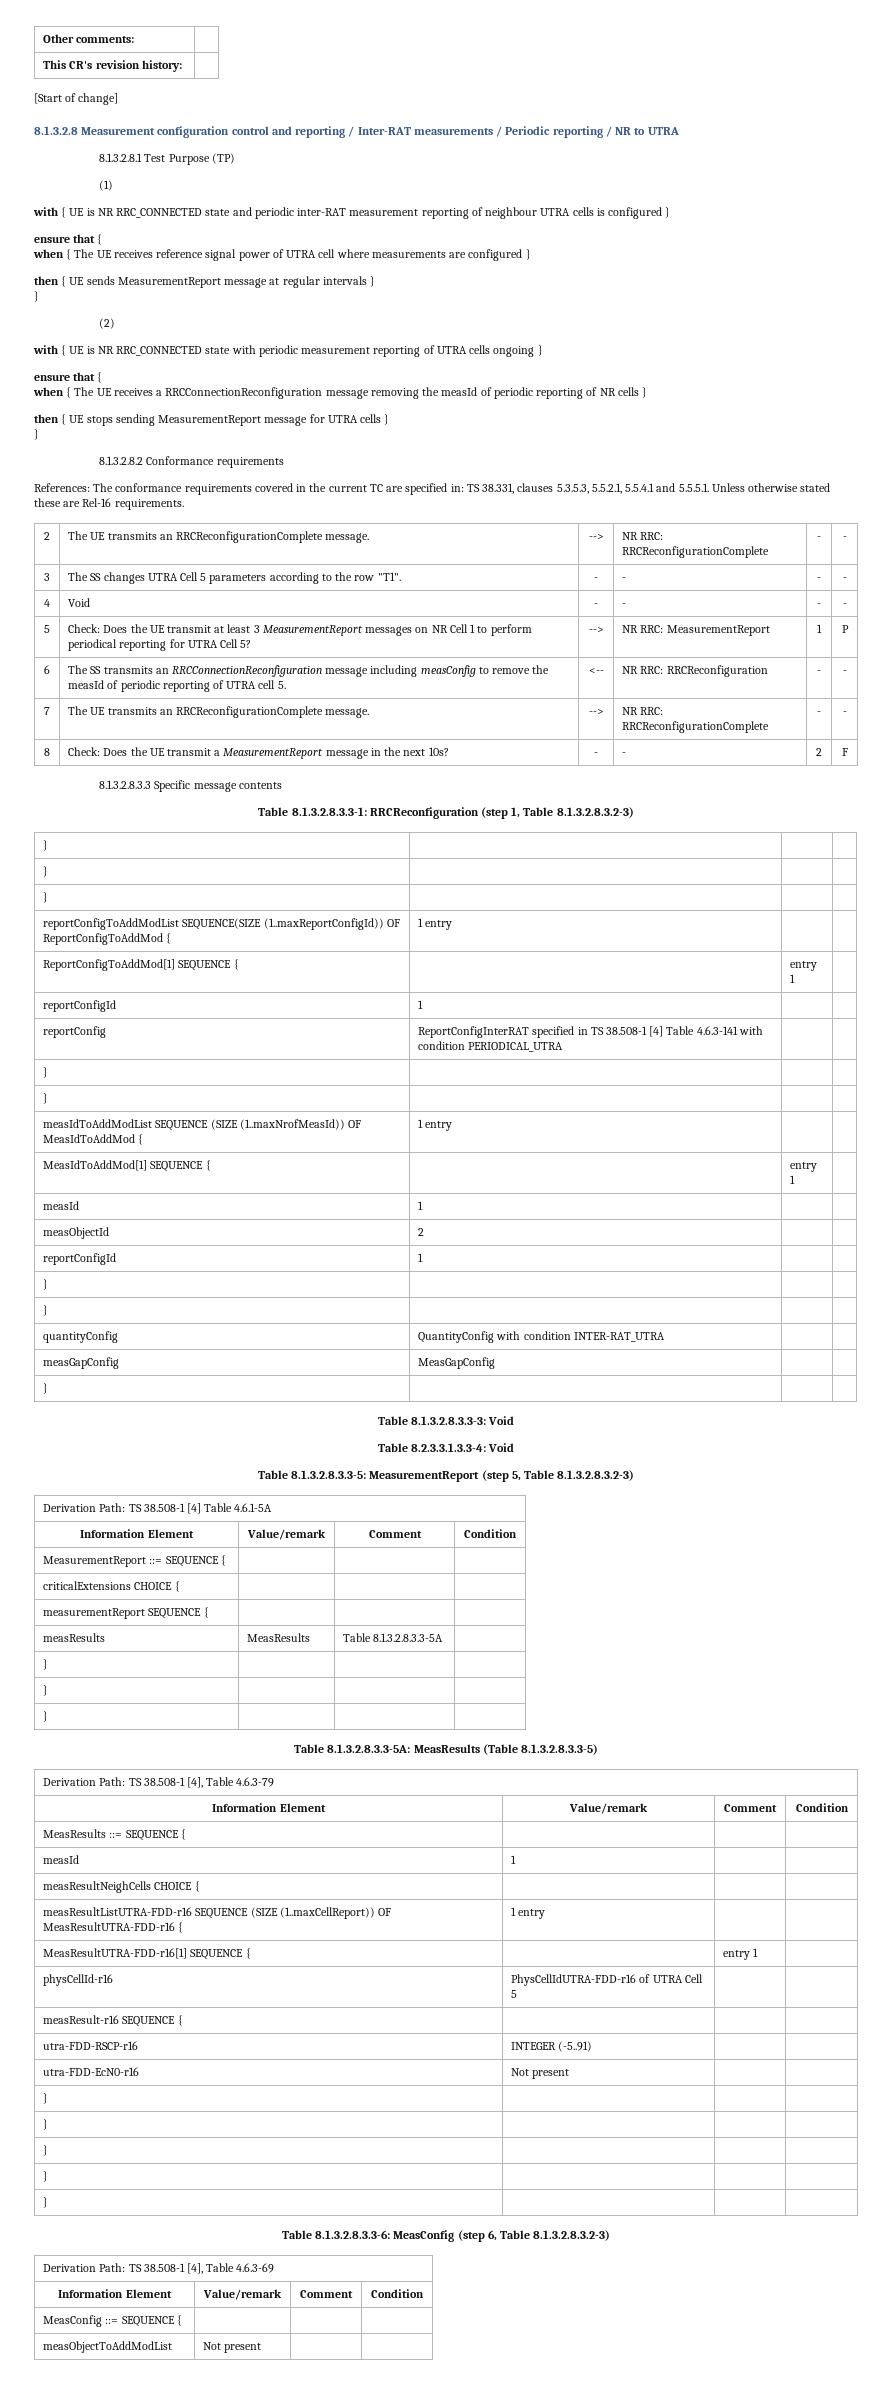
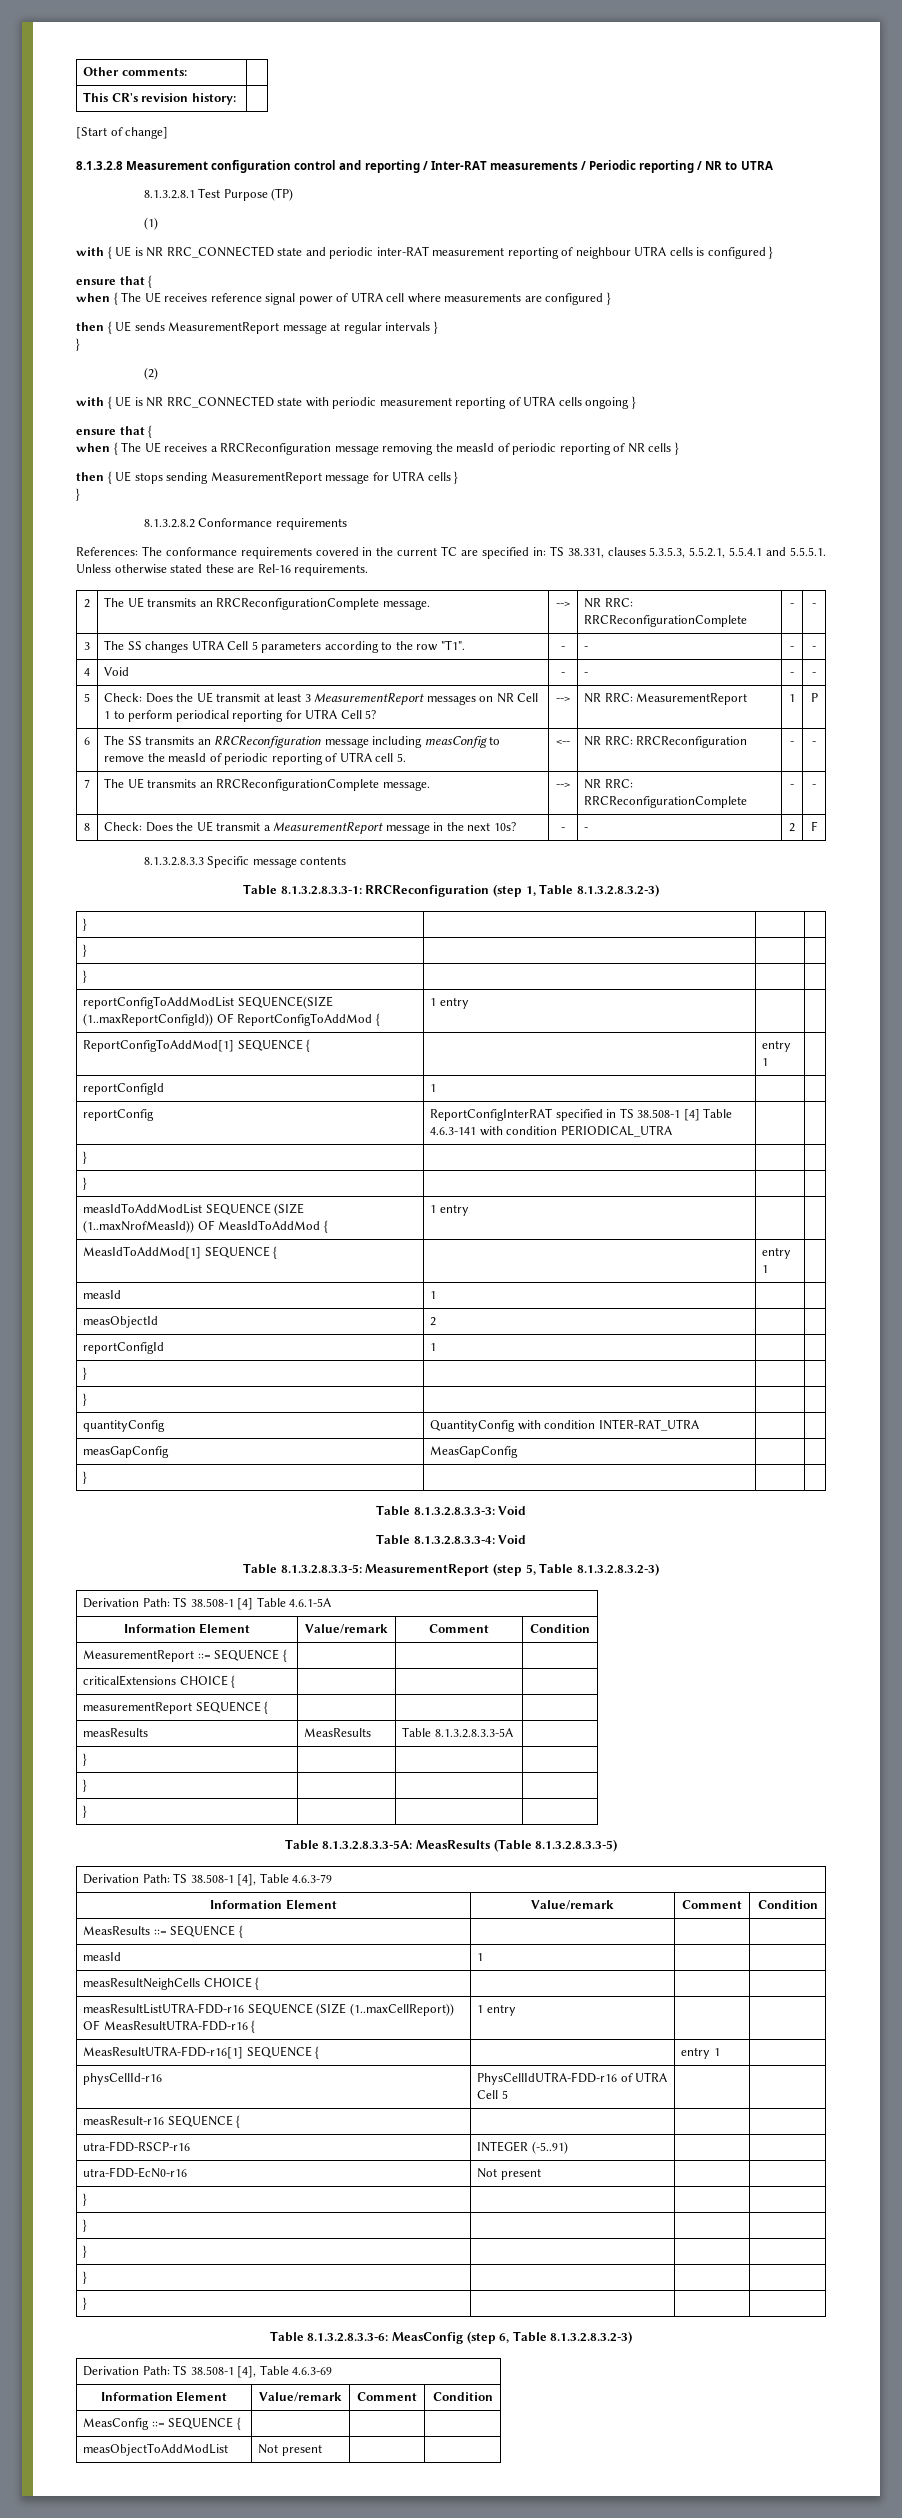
- when { The UE receives a RRCConnectionReconfiguration message removing the measId of periodic reporting of NR cells }
+ when { The UE receives a RRCReconfiguration message removing the measId of periodic reporting of NR cells }
- 6 | The SS transmits an RRCConnectionReconfiguration message including measConfig to remove the measId of periodic reporting of UTRA cell 5. | <-- | NR RRC: RRCReconfiguration | - | -
+ 6 | The SS transmits an RRCReconfiguration message including measConfig to remove the measId of periodic reporting of UTRA cell 5. | <-- | NR RRC: RRCReconfiguration | - | -
- Table 8.2.3.3.1.3.3-4: Void
+ Table 8.1.3.2.8.3.3-4: Void

